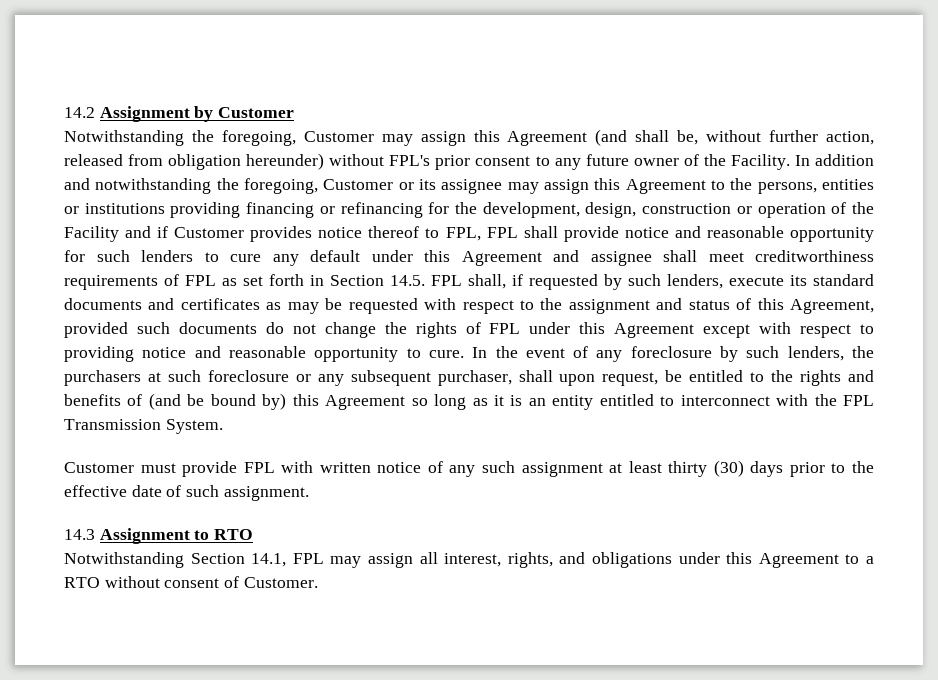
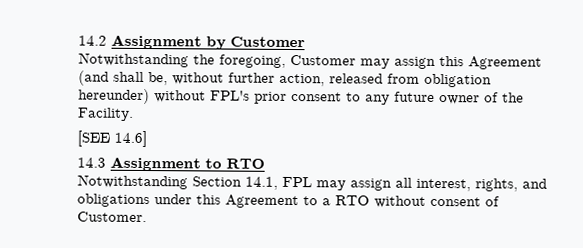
- Notwithstanding the foregoing, Customer may assign this Agreement (and shall be, without further action, released from obligation hereunder) without FPL's prior consent to any future owner of the Facility. In addition and notwithstanding the foregoing, Customer or its assignee may assign this Agreement to the persons, entities or institutions providing financing or refinancing for the development, design, construction or operation of the Facility and if Customer provides notice thereof to FPL, FPL shall provide notice and reasonable opportunity for such lenders to cure any default under this Agreement and assignee shall meet creditworthiness requirements of FPL as set forth in Section 14.5. FPL shall, if requested by such lenders, execute its standard documents and certificates as may be requested with respect to the assignment and status of this Agreement, provided such documents do not change the rights of FPL under this Agreement except with respect to providing notice and reasonable opportunity to cure. In the event of any foreclosure by such lenders, the purchasers at such foreclosure or any subsequent purchaser, shall upon request, be entitled to the rights and benefits of (and be bound by) this Agreement so long as it is an entity entitled to interconnect with the FPL Transmission System.
- Customer must provide FPL with written notice of any such assignment at least thirty (30) days prior to the effective date of such assignment.
+ Notwithstanding the foregoing, Customer may assign this Agreement (and shall be, without further action, released from obligation hereunder) without FPL's prior consent to any future owner of the Facility.
+ [SEE 14.6]

